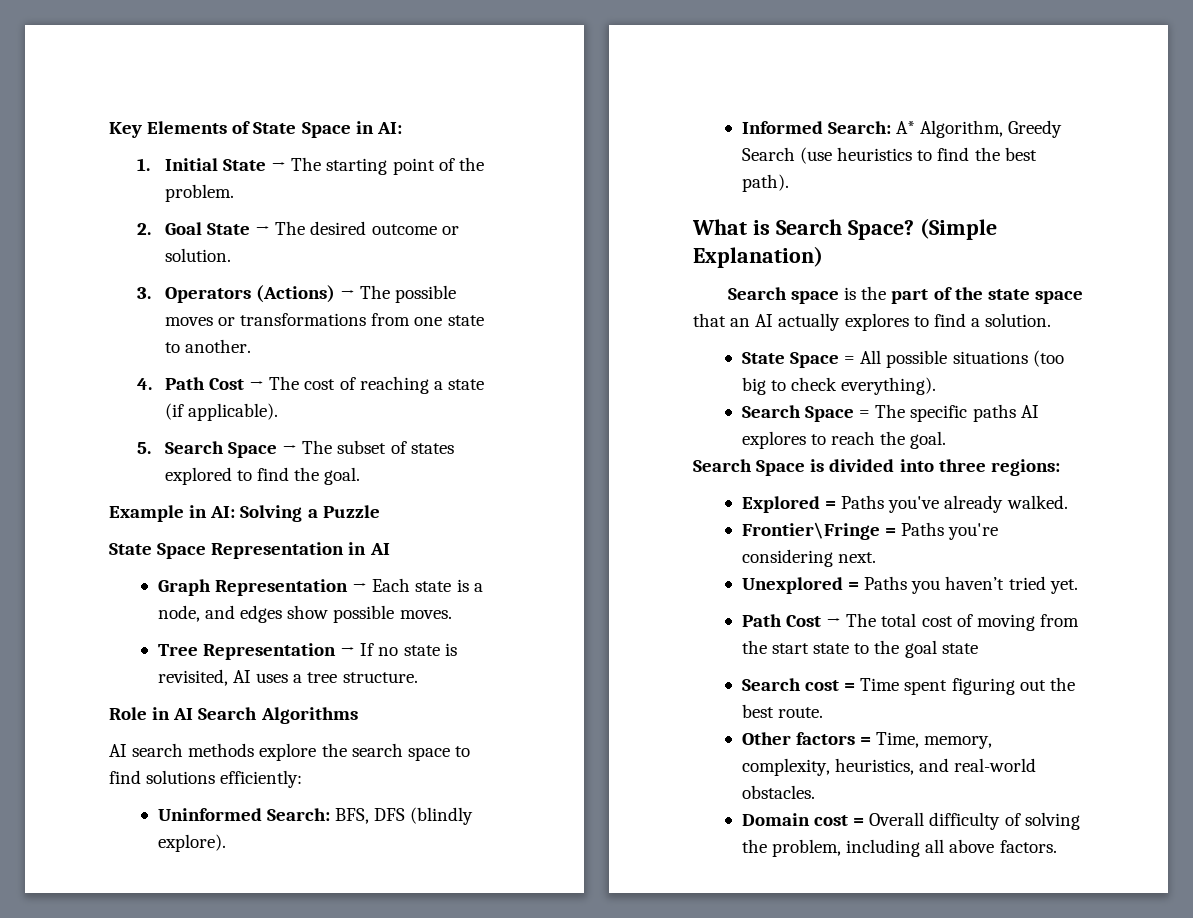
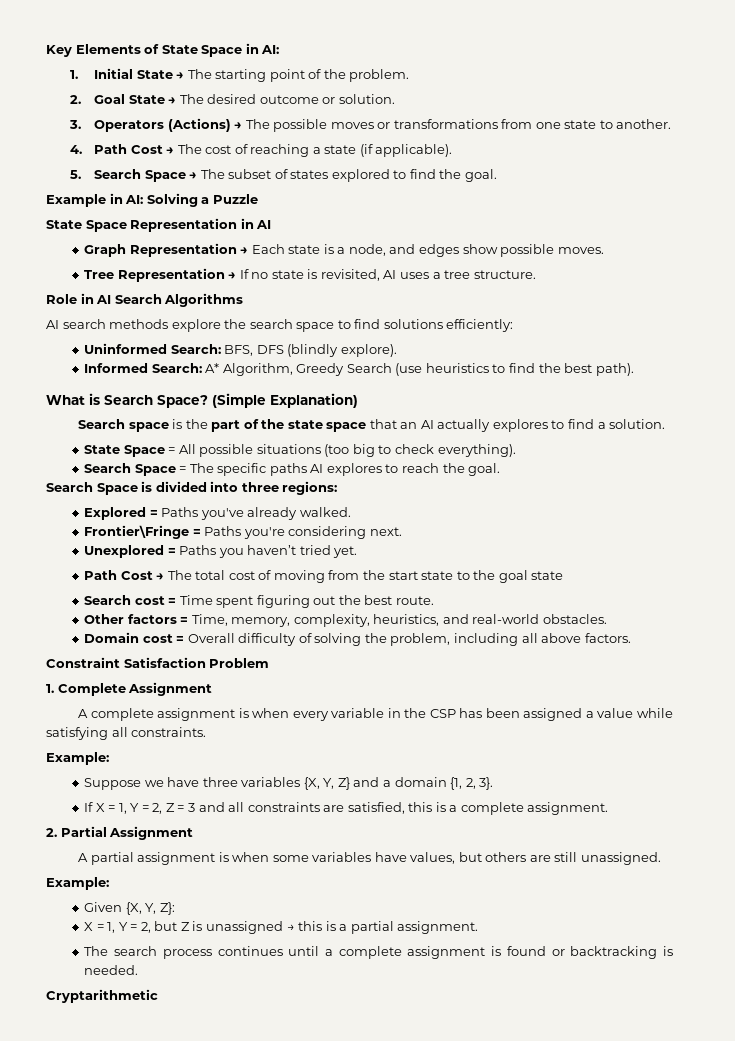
+ Constraint Satisfaction Problem
+ 1. Complete Assignment
+ A complete assignment is when every variable in the CSP has been assigned a value while satisfying all constraints.
+ Example:
+ Suppose we have three variables {X, Y, Z} and a domain {1, 2, 3}.
+ If X = 1, Y = 2, Z = 3 and all constraints are satisfied, this is a complete assignment.
+ 2. Partial Assignment
+ A partial assignment is when some variables have values, but others are still unassigned.
+ Example:
+ Given {X, Y, Z}:
+ X = 1, Y = 2, but Z is unassigned → this is a partial assignment.
+ The search process continues until a complete assignment is found or backtracking is needed.
+ Cryptarithmetic

